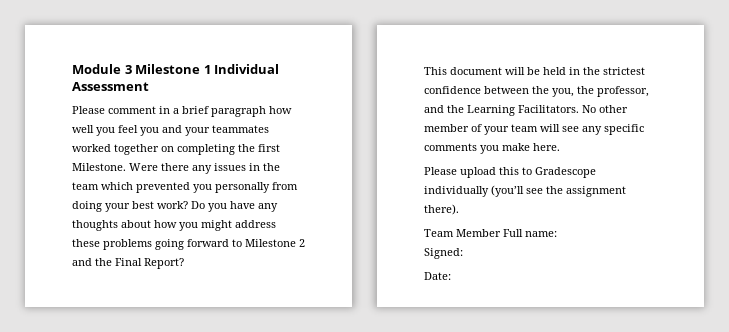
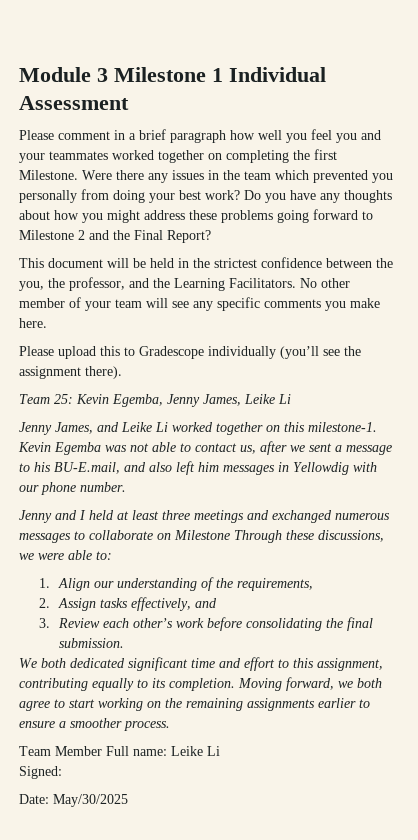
+ Team 25: Kevin Egemba, Jenny James, Leike Li
+ Jenny James, and Leike Li worked together on this milestone-1. Kevin Egemba was not able to contact us, after we sent a message to his BU-E.mail, and also left him messages in Yellowdig with our phone number.
+ Jenny and I held at least three meetings and exchanged numerous messages to collaborate on Milestone Through these discussions, we were able to:
+ 1. Align our understanding of the requirements,
+ 2. Assign tasks effectively, and
+ 3. Review each other’s work before consolidating the final submission.
+ We both dedicated significant time and effort to this assignment, contributing equally to its completion. Moving forward, we both agree to start working on the remaining assignments earlier to ensure a smoother process.
- Team Member Full name:
+ Team Member Full name: Leike Li
- Date:
+ Date: May/30/2025

